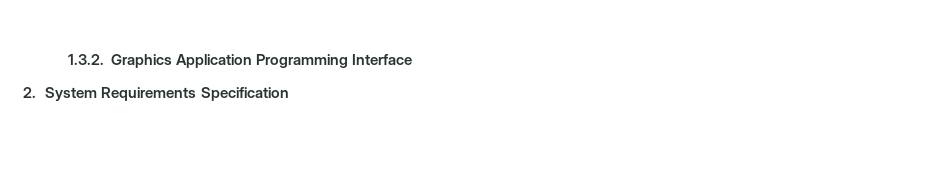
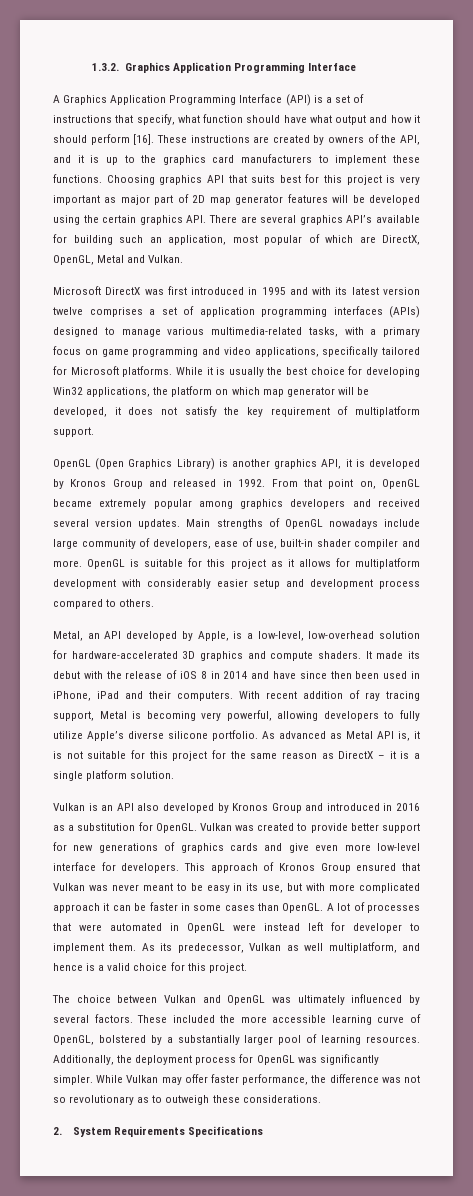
+ A Graphics Application Programming Interface (API) is a set of instructions that specify, what function should have what output and how it should perform [16]. These instructions are created by owners of the API, and it is up to the graphics card manufacturers to implement these functions. Choosing graphics API that suits best for this project is very important as major part of 2D map generator features will be developed using the certain graphics API. There are several graphics API’s available for building such an application, most popular of which are DirectX, OpenGL, Metal and Vulkan.
+ Microsoft DirectX was first introduced in 1995 and with its latest version twelve comprises a set of application programming interfaces (APIs) designed to manage various multimedia-related tasks, with a primary focus on game programming and video applications, specifically tailored for Microsoft platforms. While it is usually the best choice for developing Win32 applications, the platform on which map generator will be developed, it does not satisfy the key requirement of multiplatform support.
+ OpenGL (Open Graphics Library) is another graphics API, it is developed by Kronos Group and released in 1992. From that point on, OpenGL became extremely popular among graphics developers and received several version updates. Main strengths of OpenGL nowadays include large community of developers, ease of use, built-in shader compiler and more. OpenGL is suitable for this project as it allows for multiplatform development with considerably easier setup and development process compared to others.
+ Metal, an API developed by Apple, is a low-level, low-overhead solution for hardware-accelerated 3D graphics and compute shaders. It made its debut with the release of iOS 8 in 2014 and have since then been used in iPhone, iPad and their computers. With recent addition of ray tracing support, Metal is becoming very powerful, allowing developers to fully utilize Apple’s diverse silicone portfolio. As advanced as Metal API is, it is not suitable for this project for the same reason as DirectX – it is a single platform solution.
+ Vulkan is an API also developed by Kronos Group and introduced in 2016 as a substitution for OpenGL. Vulkan was created to provide better support for new generations of graphics cards and give even more low-level interface for developers. This approach of Kronos Group ensured that Vulkan was never meant to be easy in its use, but with more complicated approach it can be faster in some cases than OpenGL. A lot of processes that were automated in OpenGL were instead left for developer to implement them. As its predecessor, Vulkan as well multiplatform, and hence is a valid choice for this project.
+ The choice between Vulkan and OpenGL was ultimately influenced by several factors. These included the more accessible learning curve of OpenGL, bolstered by a substantially larger pool of learning resources. Additionally, the deployment process for OpenGL was significantly simpler. While Vulkan may offer faster performance, the difference was not so revolutionary as to outweigh these considerations.
- 2. System Requirements Specification
+ 2. System Requirements Specifications

